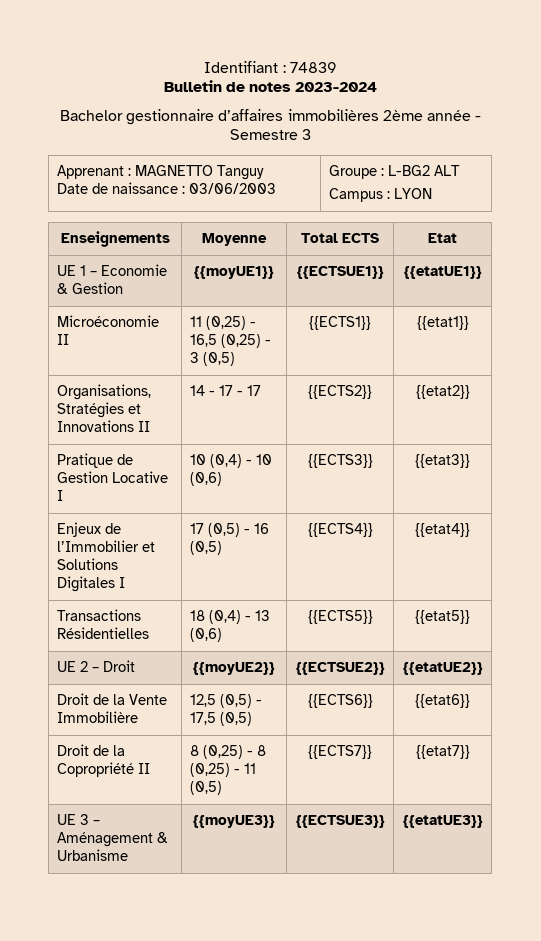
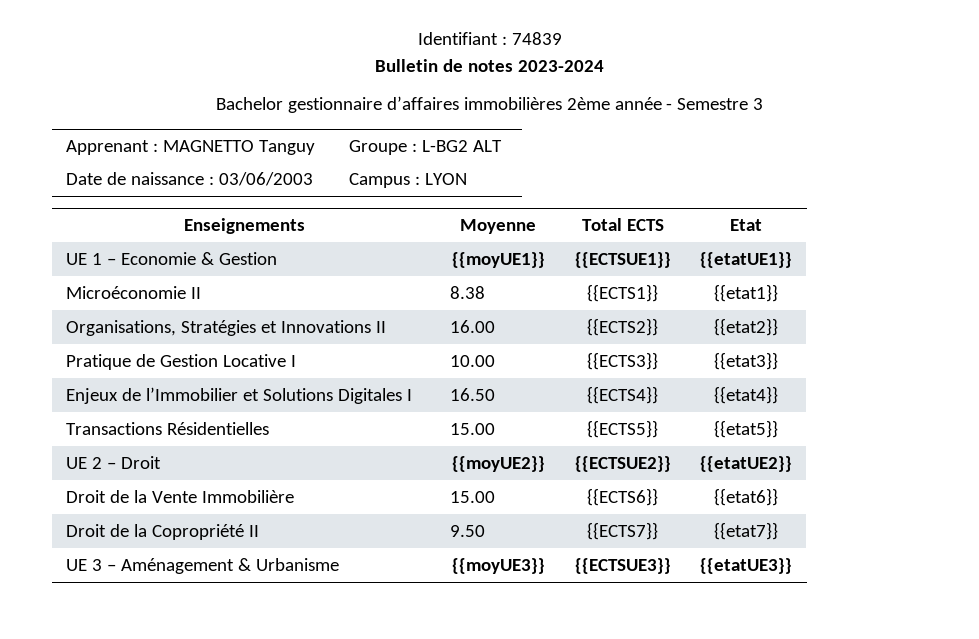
- Microéconomie II | 11 (0,25) - 16,5 (0,25) - 3 (0,5) | {{ECTS1}} | {{etat1}}
+ Microéconomie II | 8.38 | {{ECTS1}} | {{etat1}}
- Organisations, Stratégies et Innovations II | 14 - 17 - 17 | {{ECTS2}} | {{etat2}}
+ Organisations, Stratégies et Innovations II | 16.00 | {{ECTS2}} | {{etat2}}
- Pratique de Gestion Locative I | 10 (0,4) - 10 (0,6) | {{ECTS3}} | {{etat3}}
+ Pratique de Gestion Locative I | 10.00 | {{ECTS3}} | {{etat3}}
- Enjeux de l’Immobilier et Solutions Digitales I | 17 (0,5) - 16 (0,5) | {{ECTS4}} | {{etat4}}
+ Enjeux de l’Immobilier et Solutions Digitales I | 16.50 | {{ECTS4}} | {{etat4}}
- Transactions Résidentielles | 18 (0,4) - 13 (0,6) | {{ECTS5}} | {{etat5}}
+ Transactions Résidentielles | 15.00 | {{ECTS5}} | {{etat5}}
- Droit de la Vente Immobilière | 12,5 (0,5) - 17,5 (0,5) | {{ECTS6}} | {{etat6}}
+ Droit de la Vente Immobilière | 15.00 | {{ECTS6}} | {{etat6}}
- Droit de la Copropriété II | 8 (0,25) - 8 (0,25) - 11 (0,5) | {{ECTS7}} | {{etat7}}
+ Droit de la Copropriété II | 9.50 | {{ECTS7}} | {{etat7}}

